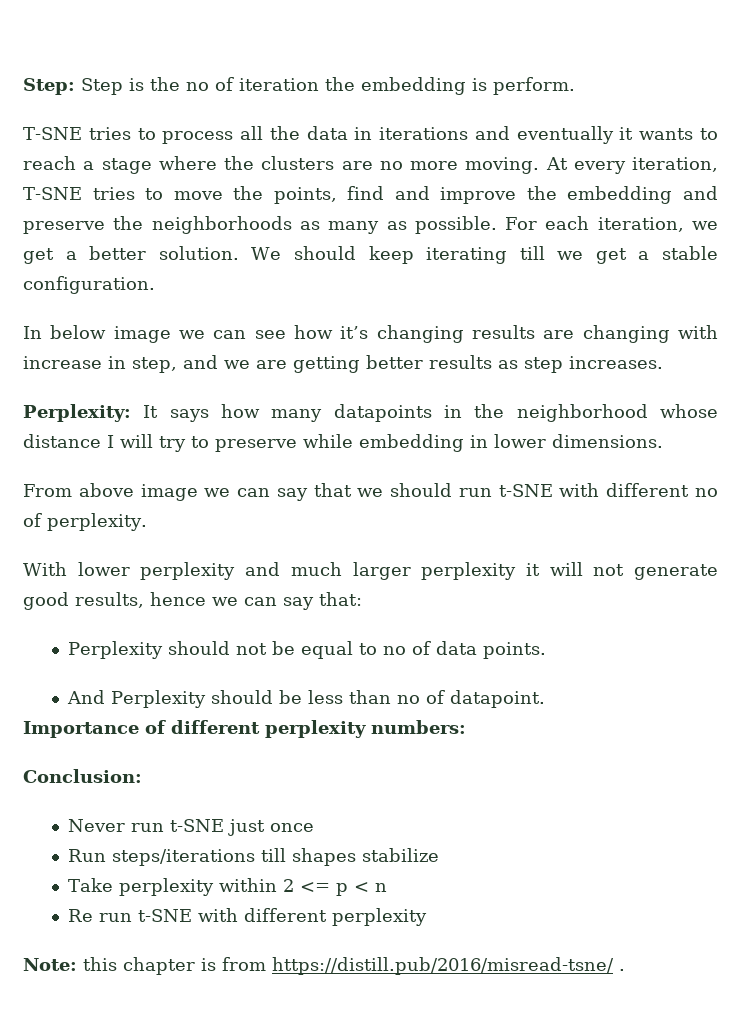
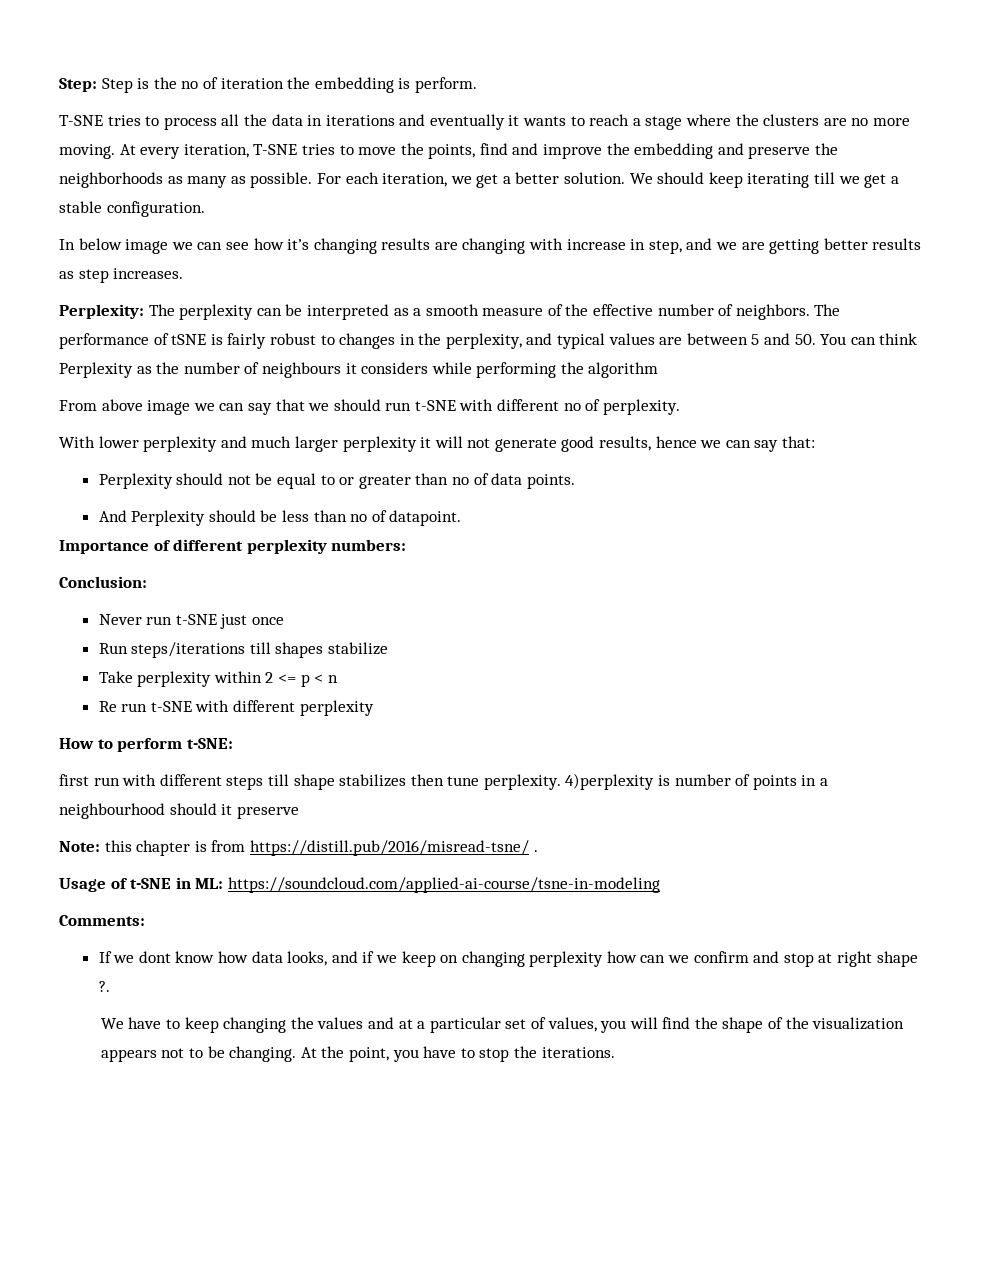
- Perplexity: It says how many datapoints in the neighborhood whose distance I will try to preserve while embedding in lower dimensions.
+ Perplexity: The perplexity can be interpreted as a smooth measure of the effective number of neighbors. The performance of tSNE is fairly robust to changes in the perplexity, and typical values are between 5 and 50. You can think Perplexity as the number of neighbours it considers while performing the algorithm
- Perplexity should not be equal to no of data points.
+ Perplexity should not be equal to or greater than no of data points.
+ How to perform t-SNE:
+ first run with different steps till shape stabilizes then tune perplexity. 4)perplexity is number of points in a neighbourhood should it preserve
+ Usage of t-SNE in ML: https://soundcloud.com/applied-ai-course/tsne-in-modeling
+ Comments:
+ If we dont know how data looks, and if we keep on changing perplexity how can we confirm and stop at right shape ?.
+ We have to keep changing the values and at a particular set of values, you will find the shape of the visualization appears not to be changing. At the point, you have to stop the iterations.

